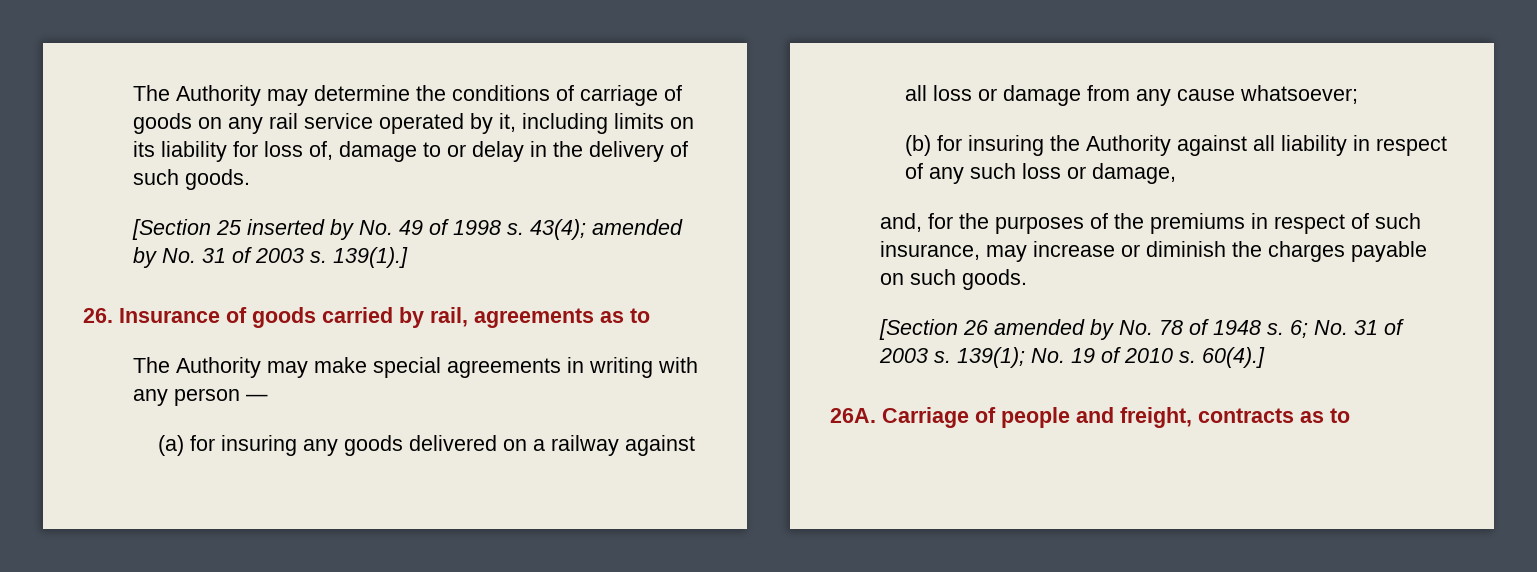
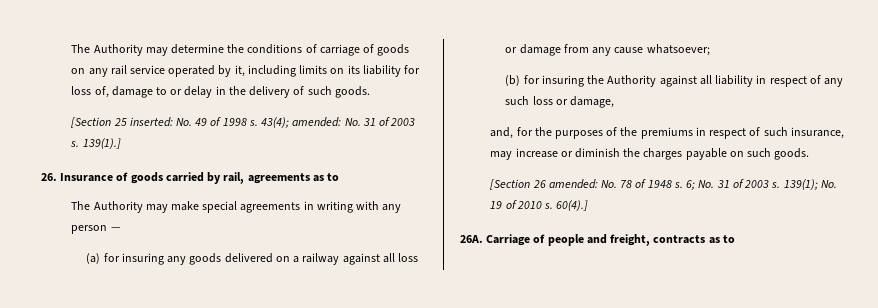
- [Section 25 inserted by No. 49 of 1998 s.
+ [Section 25 inserted: No. 49 of 1998 s.
- 43(4); amended by No. 31 of 2003 s.
+ 43(4); amended: No. 31 of 2003 s.
- [Section 26 amended by No. 78 of 1948 s.
+ [Section 26 amended: No. 78 of 1948 s.

